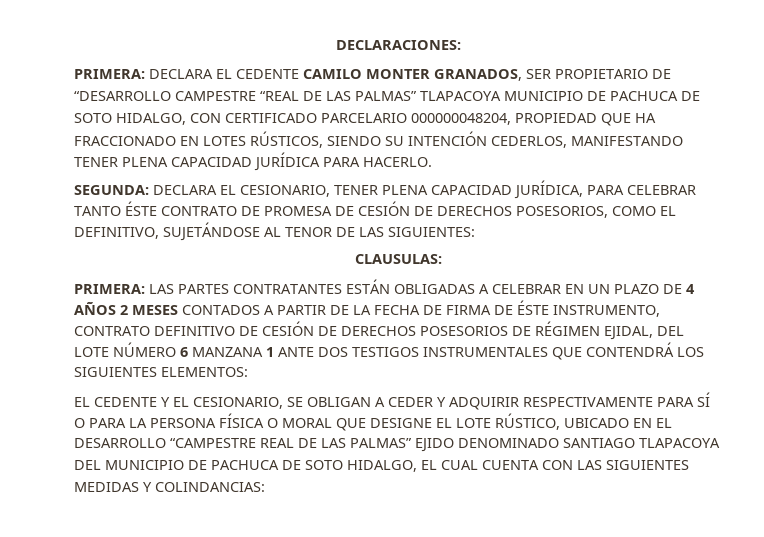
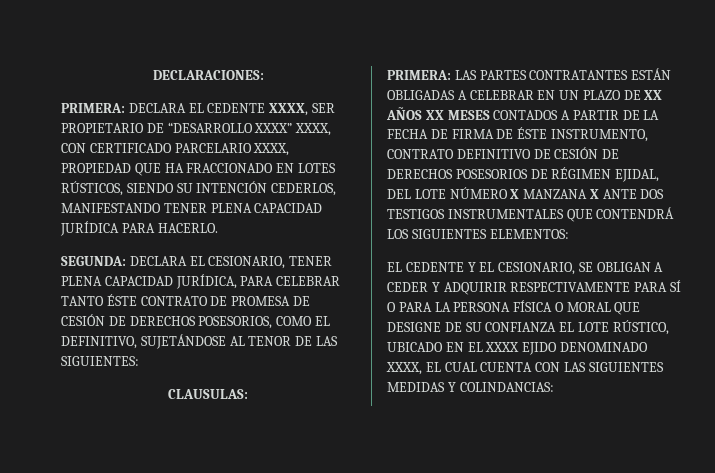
- PRIMERA: DECLARA EL CEDENTE CAMILO MONTER GRANADOS, SER PROPIETARIO DE “DESARROLLO CAMPESTRE “REAL DE LAS PALMAS” TLAPACOYA MUNICIPIO DE PACHUCA DE SOTO HIDALGO, CON CERTIFICADO PARCELARIO 000000048204, PROPIEDAD QUE HA FRACCIONADO EN LOTES RÚSTICOS, SIENDO SU INTENCIÓN CEDERLOS, MANIFESTANDO TENER PLENA CAPACIDAD JURÍDICA PARA HACERLO.
+ PRIMERA: DECLARA EL CEDENTE XXXX, SER PROPIETARIO DE “DESARROLLO XXXX” XXXX, CON CERTIFICADO PARCELARIO XXXX, PROPIEDAD QUE HA FRACCIONADO EN LOTES RÚSTICOS, SIENDO SU INTENCIÓN CEDERLOS, MANIFESTANDO TENER PLENA CAPACIDAD JURÍDICA PARA HACERLO.
- PRIMERA: LAS PARTES CONTRATANTES ESTÁN OBLIGADAS A CELEBRAR EN UN PLAZO DE 4 AÑOS 2 MESES CONTADOS A PARTIR DE LA FECHA DE FIRMA DE ÉSTE INSTRUMENTO, CONTRATO DEFINITIVO DE CESIÓN DE DERECHOS POSESORIOS DE RÉGIMEN EJIDAL, DEL LOTE NÚMERO 6 MANZANA 1 ANTE DOS TESTIGOS INSTRUMENTALES QUE CONTENDRÁ LOS SIGUIENTES ELEMENTOS:
+ PRIMERA: LAS PARTES CONTRATANTES ESTÁN OBLIGADAS A CELEBRAR EN UN PLAZO DE XX AÑOS XX MESES CONTADOS A PARTIR DE LA FECHA DE FIRMA DE ÉSTE INSTRUMENTO, CONTRATO DEFINITIVO DE CESIÓN DE DERECHOS POSESORIOS DE RÉGIMEN EJIDAL, DEL LOTE NÚMERO X MANZANA X ANTE DOS TESTIGOS INSTRUMENTALES QUE CONTENDRÁ LOS SIGUIENTES ELEMENTOS:
- EL CEDENTE Y EL CESIONARIO, SE OBLIGAN A CEDER Y ADQUIRIR RESPECTIVAMENTE PARA SÍ O PARA LA PERSONA FÍSICA O MORAL QUE DESIGNE EL LOTE RÚSTICO, UBICADO EN EL DESARROLLO “CAMPESTRE REAL DE LAS PALMAS” EJIDO DENOMINADO SANTIAGO TLAPACOYA DEL MUNICIPIO DE PACHUCA DE SOTO HIDALGO, EL CUAL CUENTA CON LAS SIGUIENTES MEDIDAS Y COLINDANCIAS:
+ EL CEDENTE Y EL CESIONARIO, SE OBLIGAN A CEDER Y ADQUIRIR RESPECTIVAMENTE PARA SÍ O PARA LA PERSONA FÍSICA O MORAL QUE DESIGNE DE SU CONFIANZA EL LOTE RÚSTICO, UBICADO EN EL XXXX EJIDO DENOMINADO XXXX, EL CUAL CUENTA CON LAS SIGUIENTES MEDIDAS Y COLINDANCIAS:

